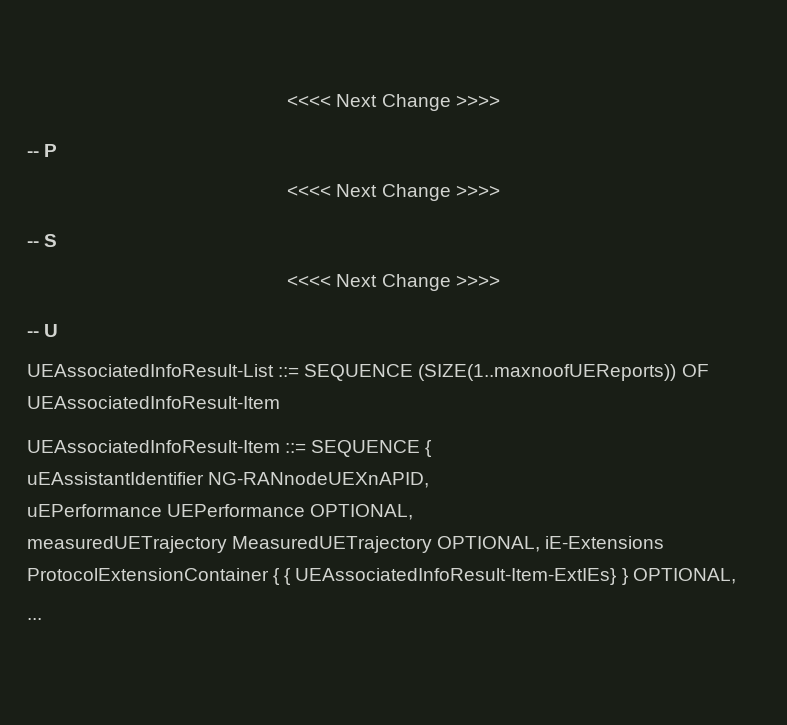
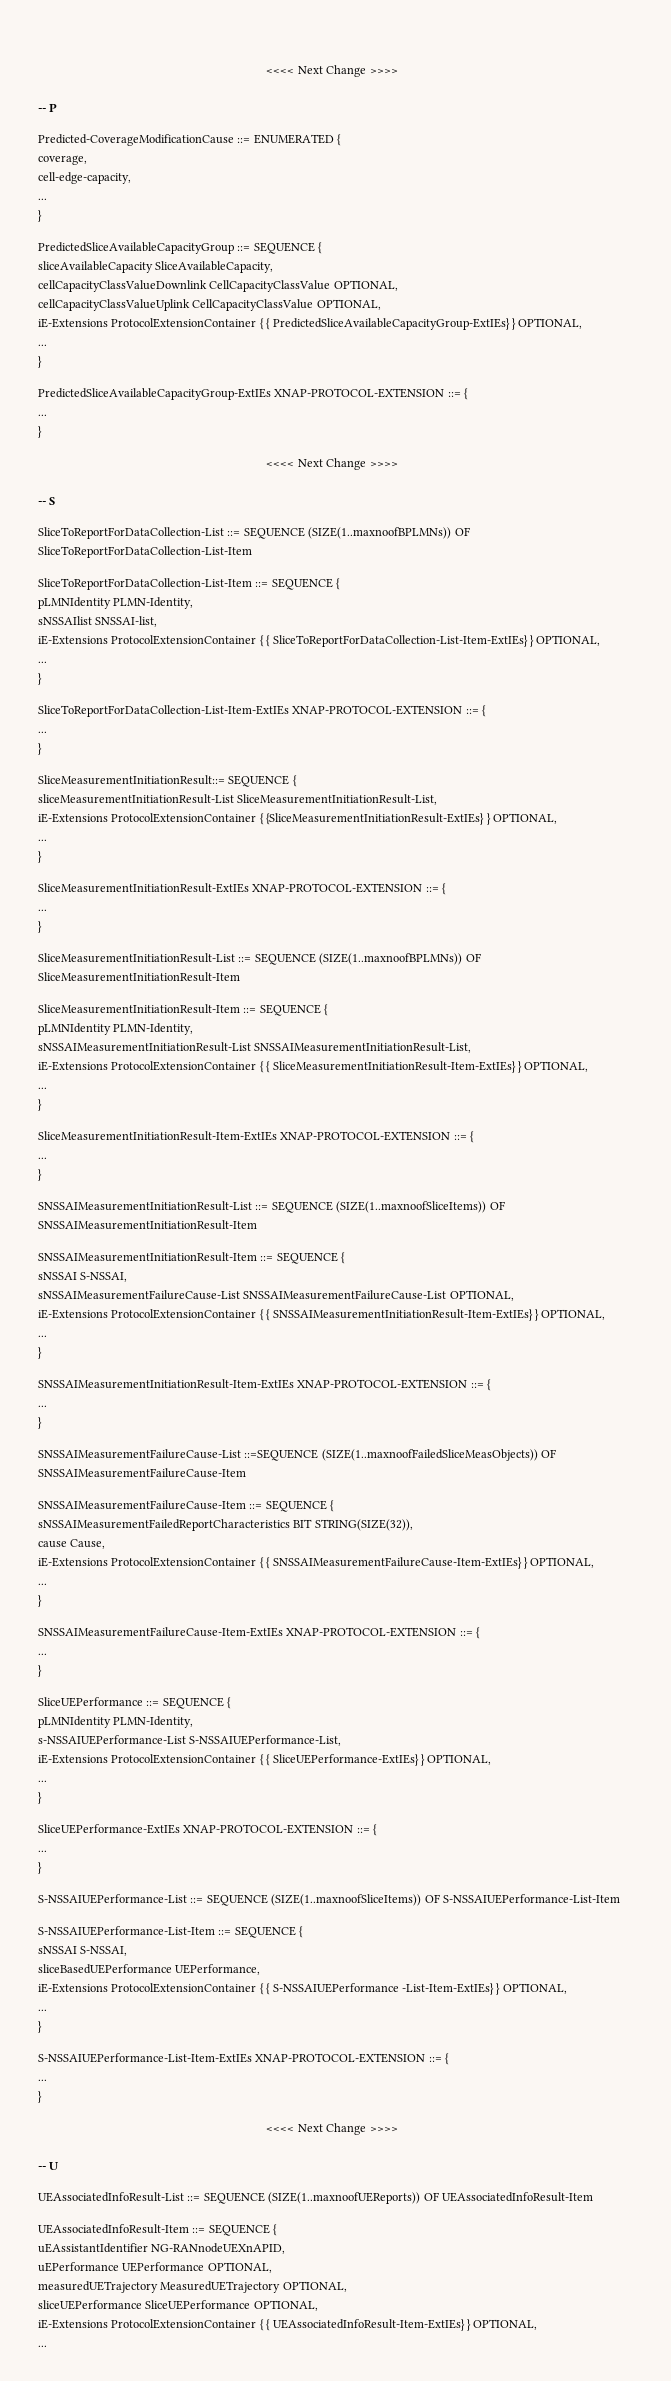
+ Predicted-CoverageModificationCause ::= ENUMERATED {
+ coverage,
+ cell-edge-capacity,
+ ...
+ }
+ PredictedSliceAvailableCapacityGroup ::= SEQUENCE {
+ sliceAvailableCapacity SliceAvailableCapacity,
+ cellCapacityClassValueDownlink CellCapacityClassValue OPTIONAL,
+ cellCapacityClassValueUplink CellCapacityClassValue OPTIONAL,
+ iE-Extensions ProtocolExtensionContainer { { PredictedSliceAvailableCapacityGroup-ExtIEs} } OPTIONAL,
+ ...
+ }
+ PredictedSliceAvailableCapacityGroup-ExtIEs XNAP-PROTOCOL-EXTENSION ::= {
+ ...
+ }
+ SliceToReportForDataCollection-List ::= SEQUENCE (SIZE(1..maxnoofBPLMNs)) OF SliceToReportForDataCollection-List-Item
+ SliceToReportForDataCollection-List-Item ::= SEQUENCE {
+ pLMNIdentity PLMN-Identity,
+ sNSSAIlist SNSSAI-list,
+ iE-Extensions ProtocolExtensionContainer { { SliceToReportForDataCollection-List-Item-ExtIEs} } OPTIONAL,
+ ...
+ }
+ SliceToReportForDataCollection-List-Item-ExtIEs XNAP-PROTOCOL-EXTENSION ::= {
+ ...
+ }
+ SliceMeasurementInitiationResult::= SEQUENCE {
+ sliceMeasurementInitiationResult-List SliceMeasurementInitiationResult-List,
+ iE-Extensions ProtocolExtensionContainer { {SliceMeasurementInitiationResult-ExtIEs} } OPTIONAL,
+ ...
+ }
+ SliceMeasurementInitiationResult-ExtIEs XNAP-PROTOCOL-EXTENSION ::= {
+ ...
+ }
+ SliceMeasurementInitiationResult-List ::= SEQUENCE (SIZE(1..maxnoofBPLMNs)) OF SliceMeasurementInitiationResult-Item
+ SliceMeasurementInitiationResult-Item ::= SEQUENCE {
+ pLMNIdentity PLMN-Identity,
+ sNSSAIMeasurementInitiationResult-List SNSSAIMeasurementInitiationResult-List,
+ iE-Extensions ProtocolExtensionContainer { { SliceMeasurementInitiationResult-Item-ExtIEs} } OPTIONAL,
+ ...
+ }
+ SliceMeasurementInitiationResult-Item-ExtIEs XNAP-PROTOCOL-EXTENSION ::= {
+ ...
+ }
+ SNSSAIMeasurementInitiationResult-List ::= SEQUENCE (SIZE(1..maxnoofSliceItems)) OF SNSSAIMeasurementInitiationResult-Item
+ SNSSAIMeasurementInitiationResult-Item ::= SEQUENCE {
+ sNSSAI S-NSSAI,
+ sNSSAIMeasurementFailureCause-List SNSSAIMeasurementFailureCause-List OPTIONAL,
+ iE-Extensions ProtocolExtensionContainer { { SNSSAIMeasurementInitiationResult-Item-ExtIEs} } OPTIONAL,
+ ...
+ }
+ SNSSAIMeasurementInitiationResult-Item-ExtIEs XNAP-PROTOCOL-EXTENSION ::= {
+ ...
+ }
+ SNSSAIMeasurementFailureCause-List ::=SEQUENCE (SIZE(1..maxnoofFailedSliceMeasObjects)) OF SNSSAIMeasurementFailureCause-Item
+ SNSSAIMeasurementFailureCause-Item ::= SEQUENCE {
+ sNSSAIMeasurementFailedReportCharacteristics BIT STRING(SIZE(32)),
+ cause Cause,
+ iE-Extensions ProtocolExtensionContainer { { SNSSAIMeasurementFailureCause-Item-ExtIEs} } OPTIONAL,
+ ...
+ }
+ SNSSAIMeasurementFailureCause-Item-ExtIEs XNAP-PROTOCOL-EXTENSION ::= {
+ ...
+ }
+ SliceUEPerformance ::= SEQUENCE {
+ pLMNIdentity PLMN-Identity,
+ s-NSSAIUEPerformance-List S-NSSAIUEPerformance-List,
+ iE-Extensions ProtocolExtensionContainer { { SliceUEPerformance-ExtIEs} } OPTIONAL,
+ ...
+ }
+ SliceUEPerformance-ExtIEs XNAP-PROTOCOL-EXTENSION ::= {
+ ...
+ }
+ S-NSSAIUEPerformance-List ::= SEQUENCE (SIZE(1..maxnoofSliceItems)) OF S-NSSAIUEPerformance-List-Item
+ S-NSSAIUEPerformance-List-Item ::= SEQUENCE {
+ sNSSAI S-NSSAI,
+ sliceBasedUEPerformance UEPerformance,
+ iE-Extensions ProtocolExtensionContainer { { S-NSSAIUEPerformance -List-Item-ExtIEs} } OPTIONAL,
+ ...
+ }
+ S-NSSAIUEPerformance-List-Item-ExtIEs XNAP-PROTOCOL-EXTENSION ::= {
+ ...
+ }
- measuredUETrajectory MeasuredUETrajectory OPTIONAL, iE-Extensions ProtocolExtensionContainer { { UEAssociatedInfoResult-Item-ExtIEs} } OPTIONAL,
+ measuredUETrajectory MeasuredUETrajectory OPTIONAL,
+ sliceUEPerformance SliceUEPerformance OPTIONAL,
+ iE-Extensions ProtocolExtensionContainer { { UEAssociatedInfoResult-Item-ExtIEs} } OPTIONAL,

